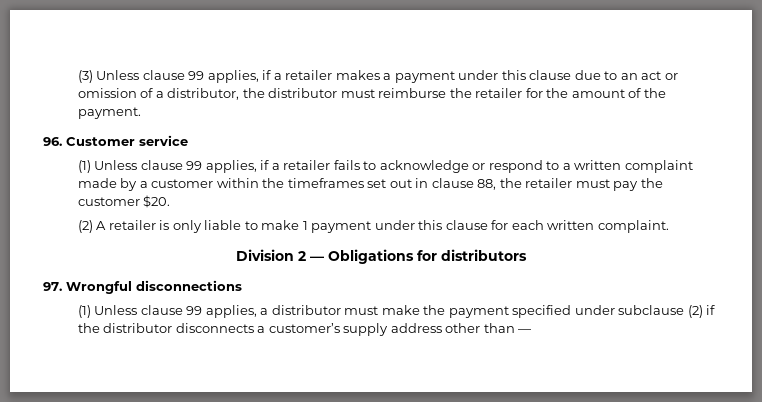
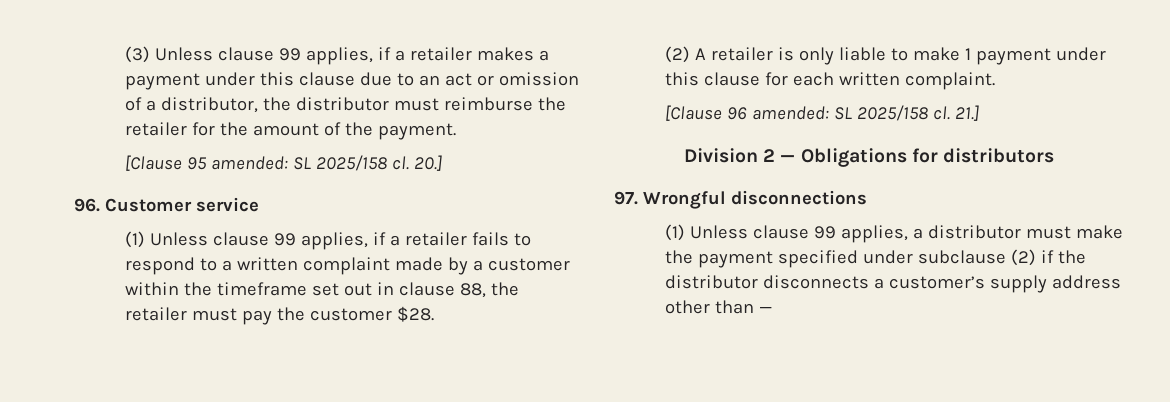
+ [Clause 95 amended: SL 2025/158 cl. 20.]
- (1) Unless clause 99 applies, if a retailer fails to acknowledge or respond to a written complaint made by a customer within the timeframes set out in clause 88, the retailer must pay the customer $20.
+ (1) Unless clause 99 applies, if a retailer fails to respond to a written complaint made by a customer within the timeframe set out in clause 88, the retailer must pay the customer $28.
+ [Clause 96 amended: SL 2025/158 cl. 21.]

